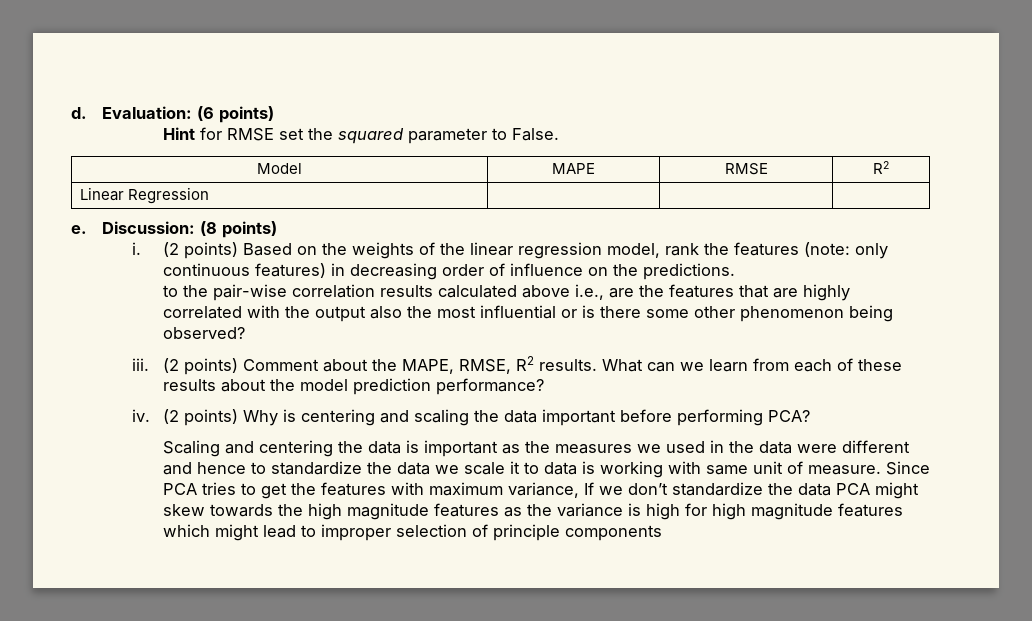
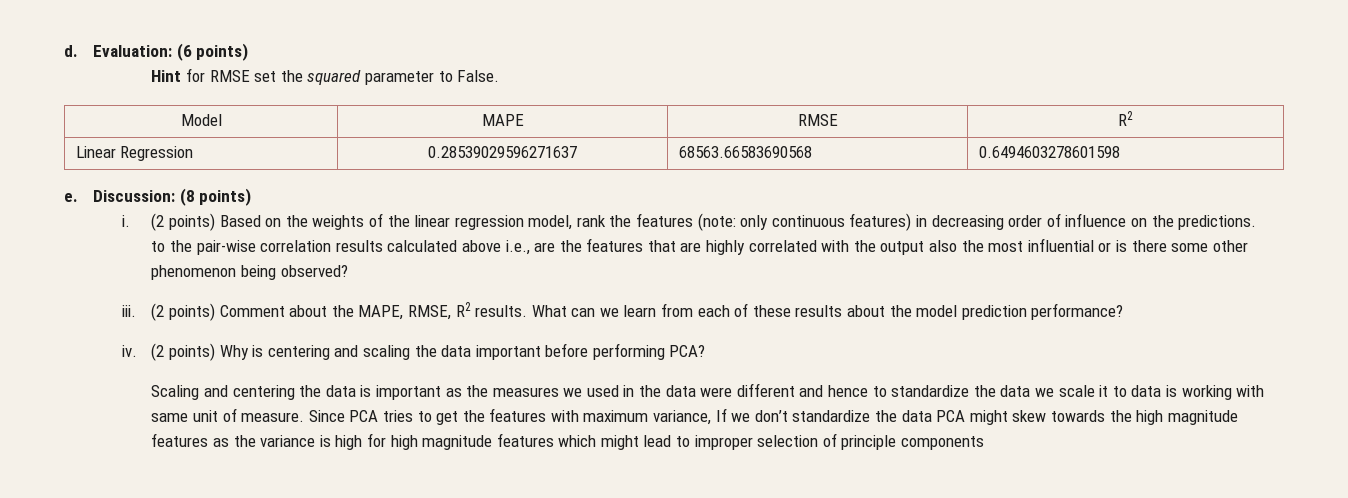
- Linear Regression | | |
+ Linear Regression | 0.28539029596271637 | 68563.66583690568 | 0.6494603278601598

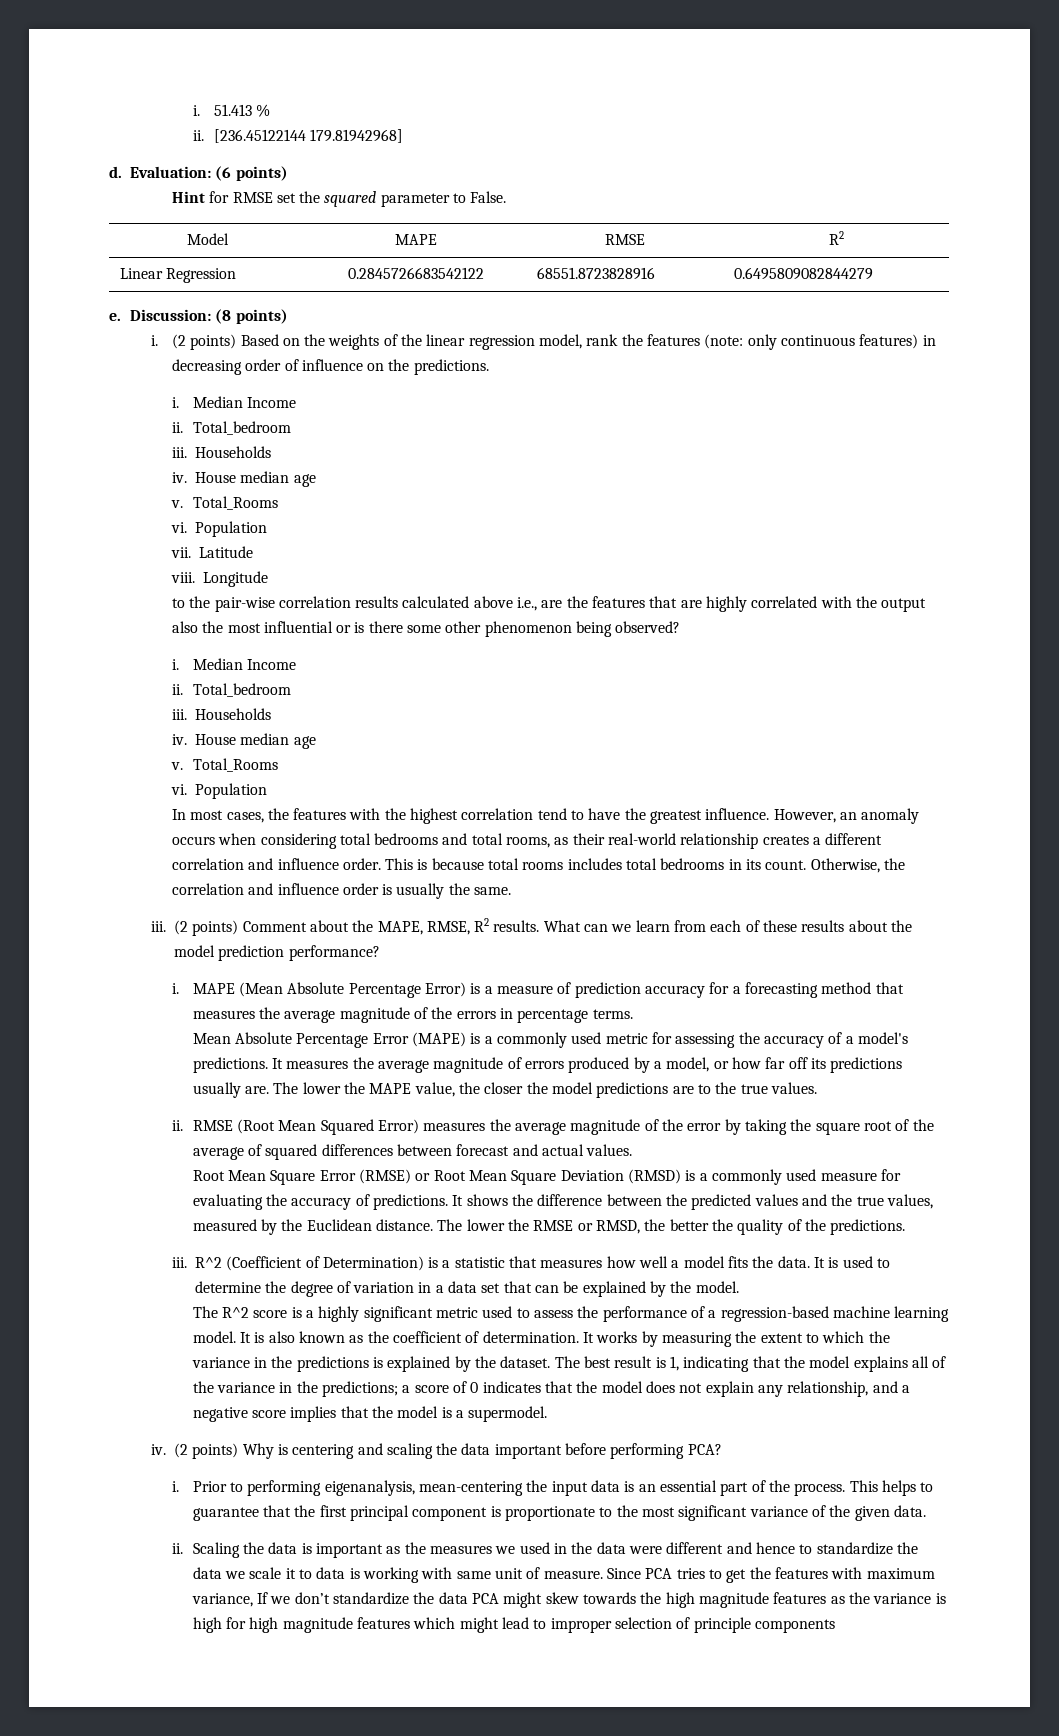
+ i. 51.413 %
+ ii. [236.45122144 179.81942968]
- Linear Regression | 0.28539029596271637 | 68563.66583690568 | 0.6494603278601598
+ Linear Regression | 0.2845726683542122 | 68551.8723828916 | 0.6495809082844279
  (2 points) Based on the weights of the linear regression model, rank the features (note: only continuous features) in decreasing order of influence on the predictions.
+ i. Median Income
+ ii. Total_bedroom
+ iii. Households
+ iv. House median age
+ v. Total_Rooms
+ vi. Population
+ vii. Latitude
+ viii. Longitude
  to the pair-wise correlation results calculated above i.e., are the features that are highly correlated with the output also the most influential or is there some other phenomenon being observed?
+ i. Median Income
+ ii. Total_bedroom
+ iii. Households
+ iv. House median age
+ v. Total_Rooms
+ vi. Population
+ In most cases, the features with the highest correlation tend to have the greatest influence. However, an anomaly occurs when considering total bedrooms and total rooms, as their real-world relationship creates a different correlation and influence order. This is because total rooms includes total bedrooms in its count. Otherwise, the correlation and influence order is usually the same.
+ i. MAPE (Mean Absolute Percentage Error) is a measure of prediction accuracy for a forecasting method that measures the average magnitude of the errors in percentage terms.
+ Mean Absolute Percentage Error (MAPE) is a commonly used metric for assessing the accuracy of a model's predictions. It measures the average magnitude of errors produced by a model, or how far off its predictions usually are. The lower the MAPE value, the closer the model predictions are to the true values.
+ ii. RMSE (Root Mean Squared Error) measures the average magnitude of the error by taking the square root of the average of squared differences between forecast and actual values.
+ Root Mean Square Error (RMSE) or Root Mean Square Deviation (RMSD) is a commonly used measure for evaluating the accuracy of predictions. It shows the difference between the predicted values and the true values, measured by the Euclidean distance. The lower the RMSE or RMSD, the better the quality of the predictions.
+ iii. R^2 (Coefficient of Determination) is a statistic that measures how well a model fits the data. It is used to determine the degree of variation in a data set that can be explained by the model.
+ The R^2 score is a highly significant metric used to assess the performance of a regression-based machine learning model. It is also known as the coefficient of determination. It works by measuring the extent to which the variance in the predictions is explained by the dataset. The best result is 1, indicating that the model explains all of the variance in the predictions; a score of 0 indicates that the model does not explain any relationship, and a negative score implies that the model is a supermodel.
- Scaling and centering the data is important as the measures we used in the data were different and hence to standardize the data we scale it to data is working with same unit of measure.
+ i. Prior to performing eigenanalysis, mean-centering the input data is an essential part of the process. This helps to guarantee that the first principal component is proportionate to the most significant variance of the given data.
+ ii. Scaling the data is important as the measures we used in the data were different and hence to standardize the data we scale it to data is working with same unit of measure.

